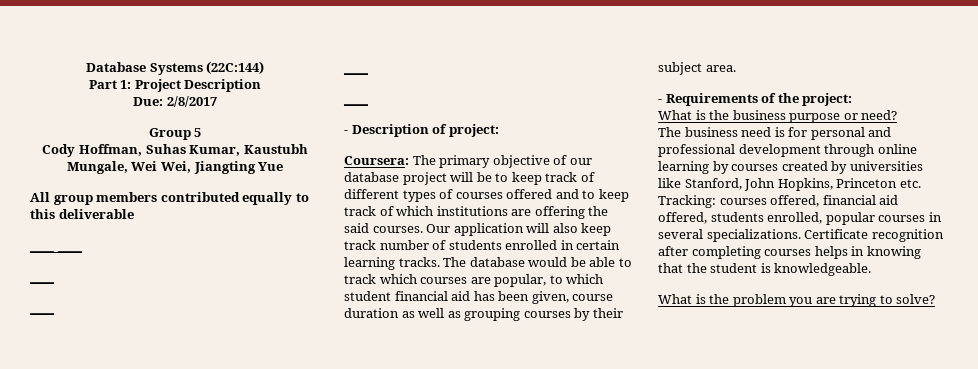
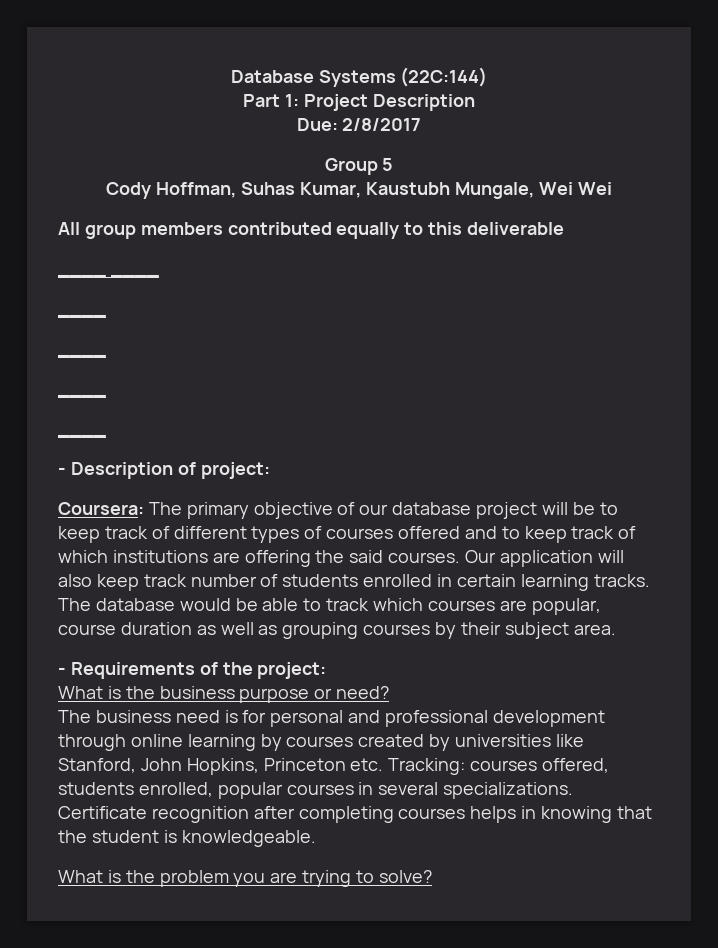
- Cody Hoffman, Suhas Kumar, Kaustubh Mungale, Wei Wei, Jiangting Yue
+ Cody Hoffman, Suhas Kumar, Kaustubh Mungale, Wei Wei
- The database would be able to track which courses are popular, to which student financial aid has been given, course duration as well as grouping courses by their subject area.
+ The database would be able to track which courses are popular, course duration as well as grouping courses by their subject area.
- The business need is for personal and professional development through online learning by courses created by universities like Stanford, John Hopkins, Princeton etc. Tracking: courses offered, financial aid offered, students enrolled, popular courses in several specializations.
+ The business need is for personal and professional development through online learning by courses created by universities like Stanford, John Hopkins, Princeton etc. Tracking: courses offered, students enrolled, popular courses in several specializations.

